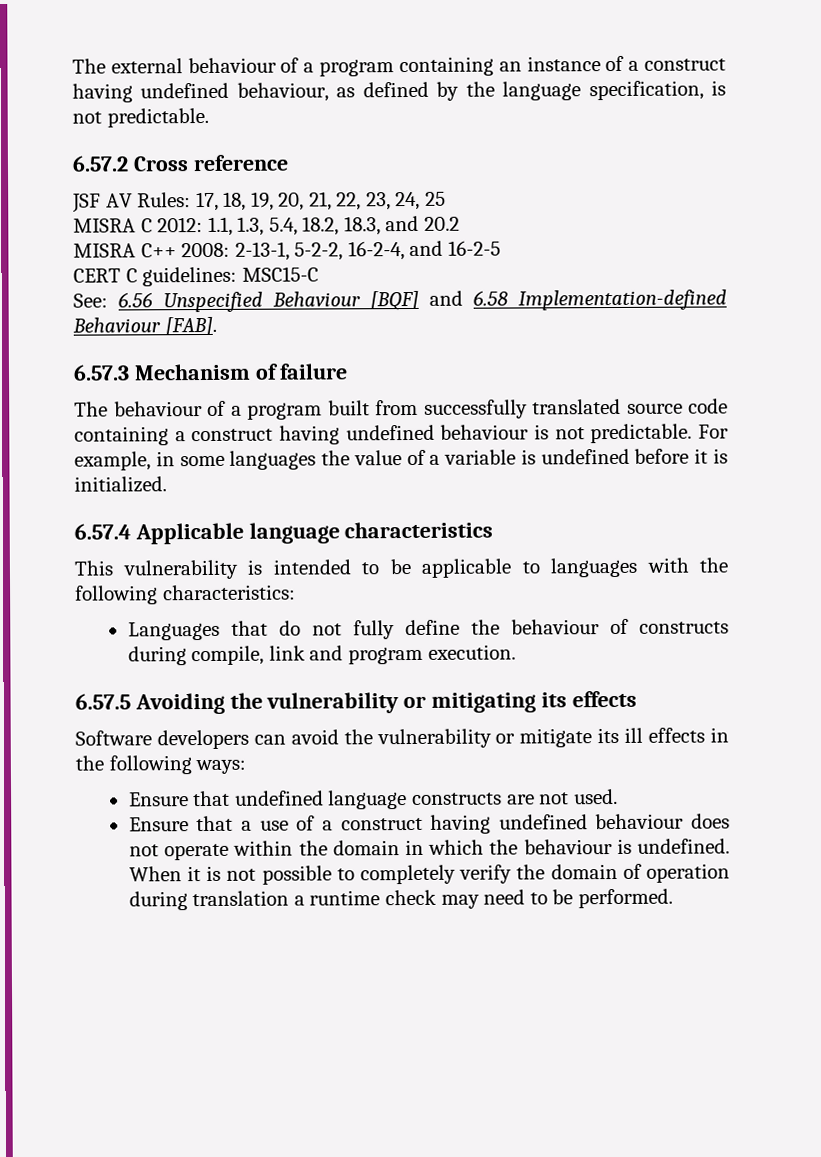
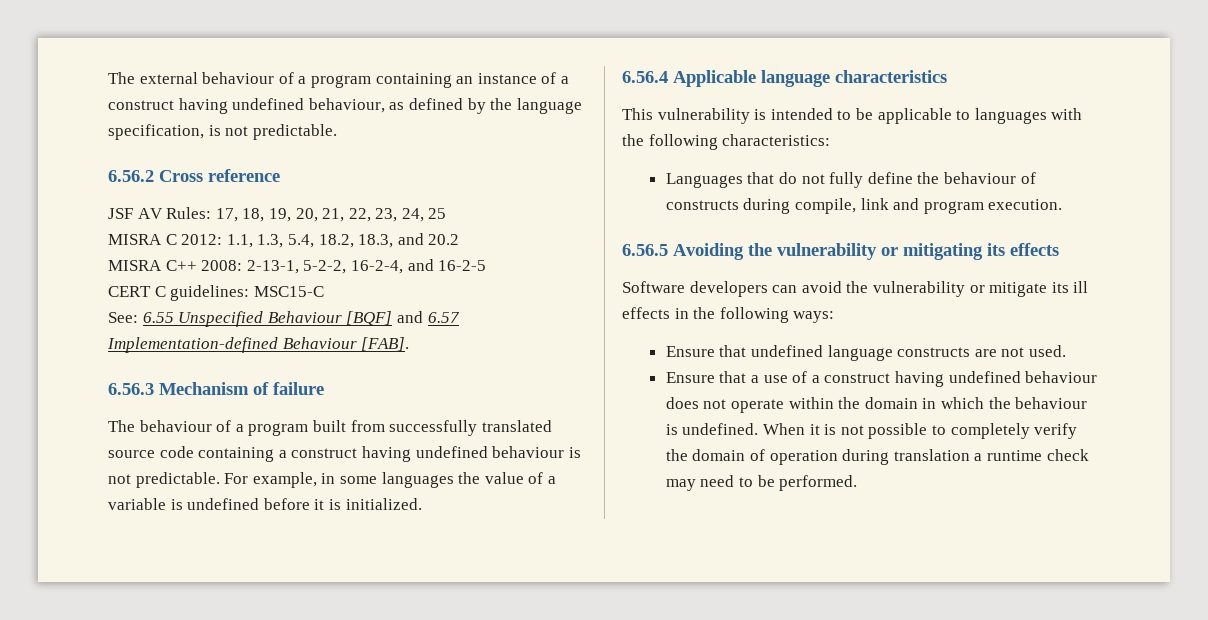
- 6.57.2 Cross reference
+ 6.56.2 Cross reference
- See: 6.56 Unspecified Behaviour [BQF] and 6.58 Implementation-defined Behaviour [FAB].
+ See: 6.55 Unspecified Behaviour [BQF] and 6.57 Implementation-defined Behaviour [FAB].
- 6.57.3 Mechanism of failure
+ 6.56.3 Mechanism of failure
- 6.57.4 Applicable language characteristics
+ 6.56.4 Applicable language characteristics
- 6.57.5 Avoiding the vulnerability or mitigating its effects
+ 6.56.5 Avoiding the vulnerability or mitigating its effects

